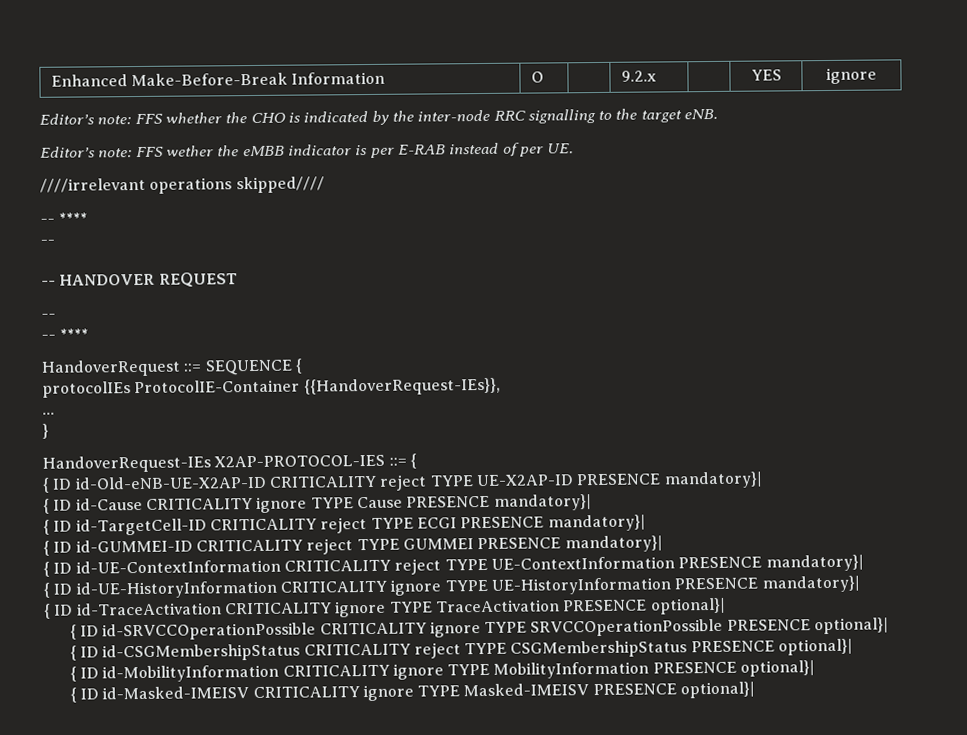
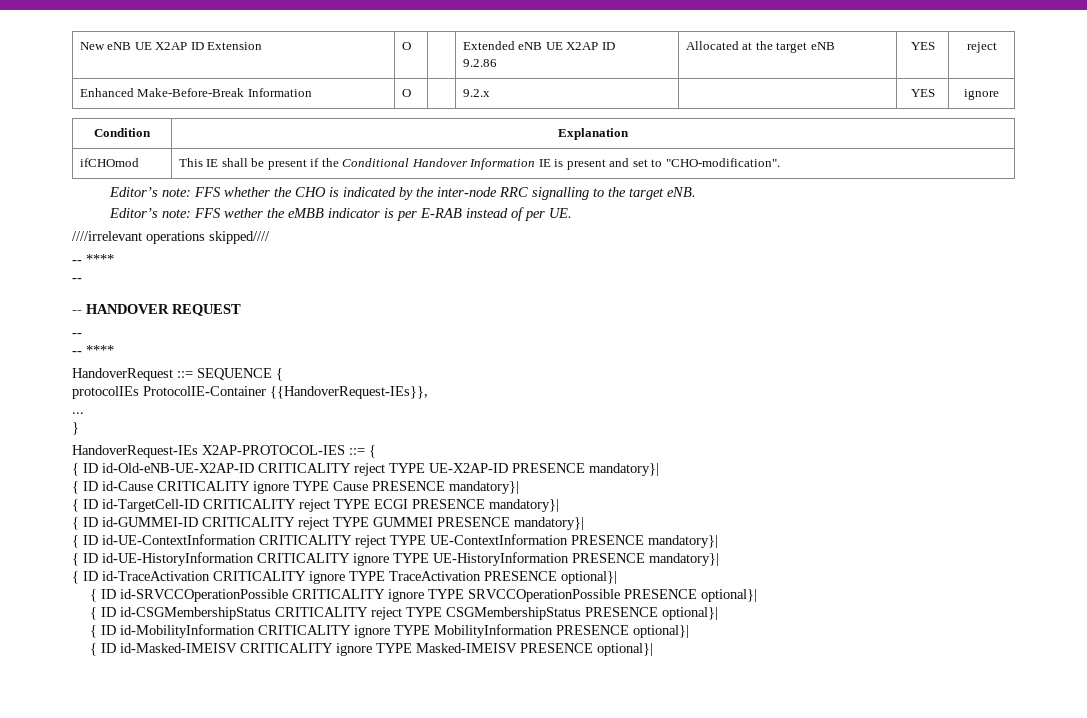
+ New eNB UE X2AP ID Extension | O | | Extended eNB UE X2AP ID
+ 9.2.86 | Allocated at the target eNB | YES | reject
+ Condition | Explanation
+ ifCHOmod | This IE shall be present if the Conditional Handover Information IE is present and set to "CHO-modification".

